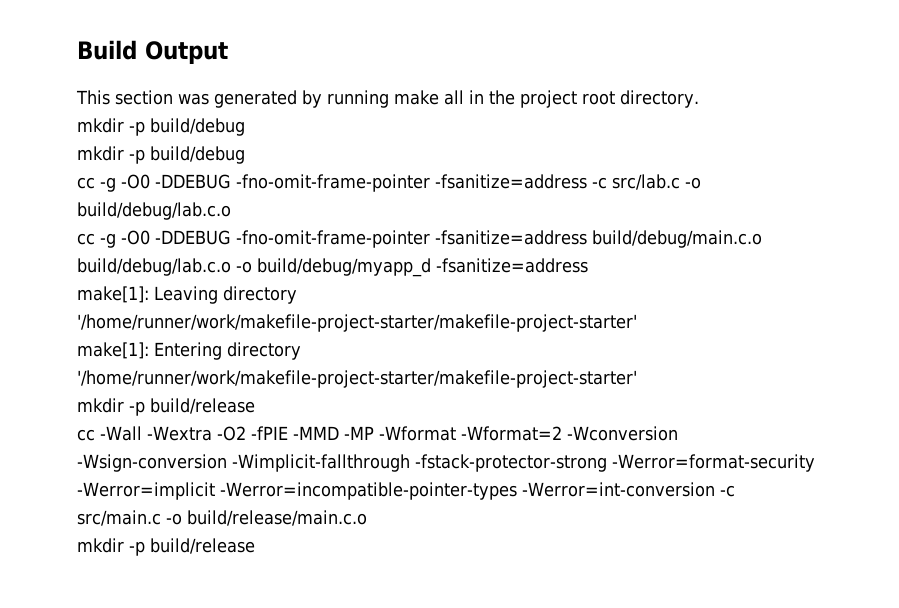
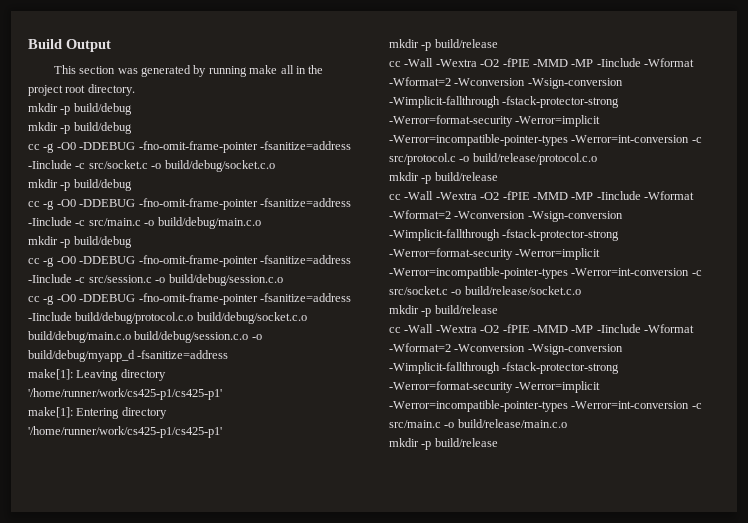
- cc -g -O0 -DDEBUG -fno-omit-frame-pointer -fsanitize=address -c src/lab.c -o build/debug/lab.c.o
- cc -g -O0 -DDEBUG -fno-omit-frame-pointer -fsanitize=address build/debug/main.c.o build/debug/lab.c.o -o build/debug/myapp_d -fsanitize=address
+ cc -g -O0 -DDEBUG -fno-omit-frame-pointer -fsanitize=address -Iinclude -c src/socket.c -o build/debug/socket.c.o
+ mkdir -p build/debug
+ cc -g -O0 -DDEBUG -fno-omit-frame-pointer -fsanitize=address -Iinclude -c src/main.c -o build/debug/main.c.o
+ mkdir -p build/debug
+ cc -g -O0 -DDEBUG -fno-omit-frame-pointer -fsanitize=address -Iinclude -c src/session.c -o build/debug/session.c.o
+ cc -g -O0 -DDEBUG -fno-omit-frame-pointer -fsanitize=address -Iinclude build/debug/protocol.c.o build/debug/socket.c.o build/debug/main.c.o build/debug/session.c.o -o build/debug/myapp_d -fsanitize=address
- make[1]: Leaving directory '/home/runner/work/makefile-project-starter/makefile-project-starter'
+ make[1]: Leaving directory '/home/runner/work/cs425-p1/cs425-p1'
- make[1]: Entering directory '/home/runner/work/makefile-project-starter/makefile-project-starter'
+ make[1]: Entering directory '/home/runner/work/cs425-p1/cs425-p1'
- cc -Wall -Wextra -O2 -fPIE -MMD -MP -Wformat -Wformat=2 -Wconversion -Wsign-conversion -Wimplicit-fallthrough -fstack-protector-strong -Werror=format-security -Werror=implicit -Werror=incompatible-pointer-types -Werror=int-conversion -c src/main.c -o build/release/main.c.o
+ cc -Wall -Wextra -O2 -fPIE -MMD -MP -Iinclude -Wformat -Wformat=2 -Wconversion -Wsign-conversion -Wimplicit-fallthrough -fstack-protector-strong -Werror=format-security -Werror=implicit -Werror=incompatible-pointer-types -Werror=int-conversion -c src/protocol.c -o build/release/protocol.c.o
+ mkdir -p build/release
+ cc -Wall -Wextra -O2 -fPIE -MMD -MP -Iinclude -Wformat -Wformat=2 -Wconversion -Wsign-conversion -Wimplicit-fallthrough -fstack-protector-strong -Werror=format-security -Werror=implicit -Werror=incompatible-pointer-types -Werror=int-conversion -c src/socket.c -o build/release/socket.c.o
+ mkdir -p build/release
+ cc -Wall -Wextra -O2 -fPIE -MMD -MP -Iinclude -Wformat -Wformat=2 -Wconversion -Wsign-conversion -Wimplicit-fallthrough -fstack-protector-strong -Werror=format-security -Werror=implicit -Werror=incompatible-pointer-types -Werror=int-conversion -c src/main.c -o build/release/main.c.o

